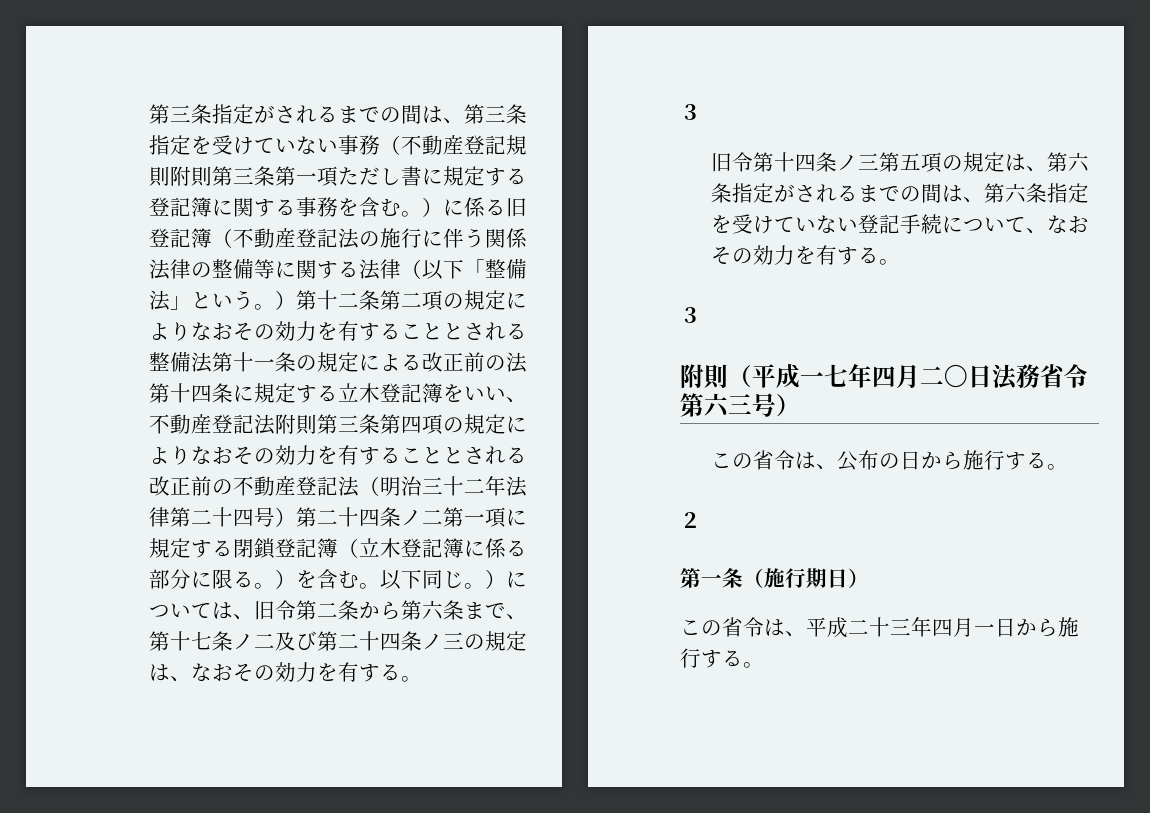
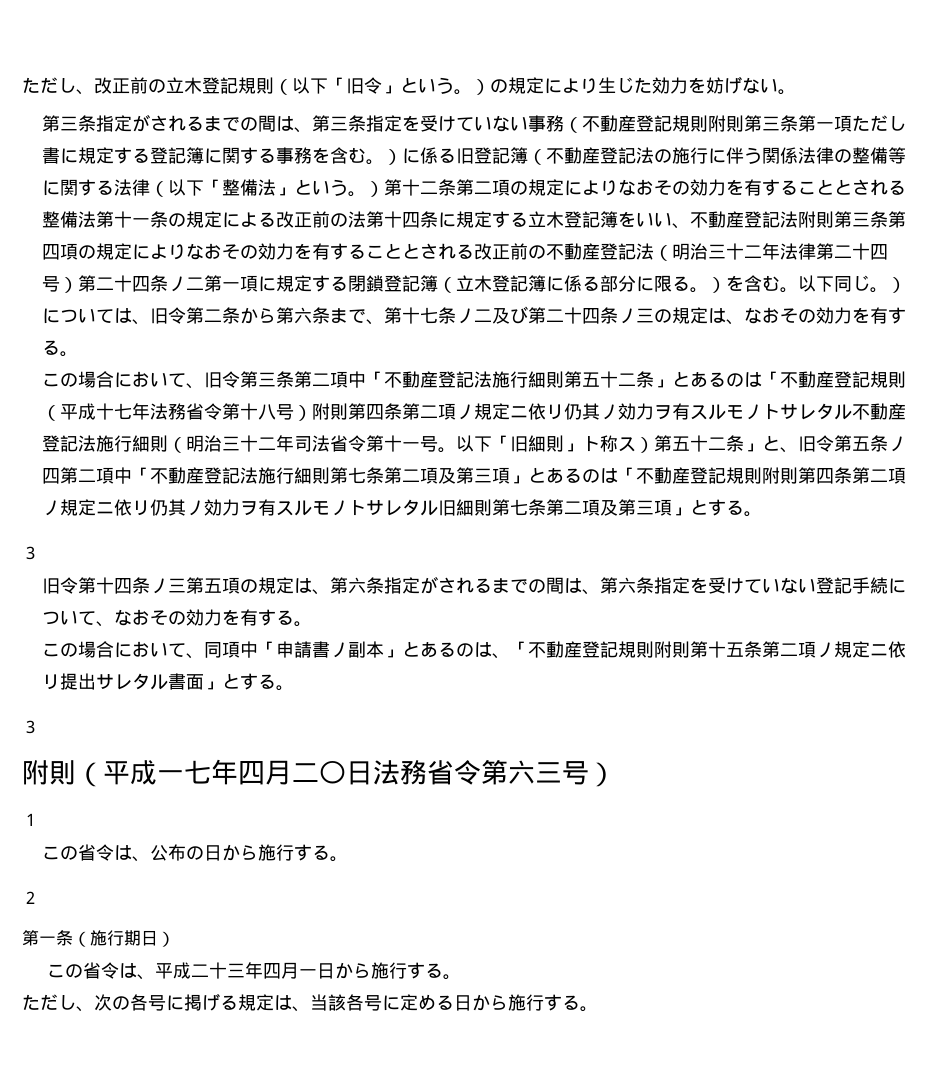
+ ただし、改正前の立木登記規則（以下「旧令」という。）の規定により生じた効力を妨げない。
+ この場合において、旧令第三条第二項中「不動産登記法施行細則第五十二条」とあるのは「不動産登記規則（平成十七年法務省令第十八号）附則第四条第二項ノ規定ニ依リ仍其ノ効力ヲ有スルモノトサレタル不動産登記法施行細則（明治三十二年司法省令第十一号。以下「旧細則」ト称ス）第五十二条」と、旧令第五条ノ四第二項中「不動産登記法施行細則第七条第二項及第三項」とあるのは「不動産登記規則附則第四条第二項ノ規定ニ依リ仍其ノ効力ヲ有スルモノトサレタル旧細則第七条第二項及第三項」とする。
+ この場合において、同項中「申請書ノ副本」とあるのは、「不動産登記規則附則第十五条第二項ノ規定ニ依リ提出サレタル書面」とする。
+ １
+ ただし、次の各号に掲げる規定は、当該各号に定める日から施行する。

